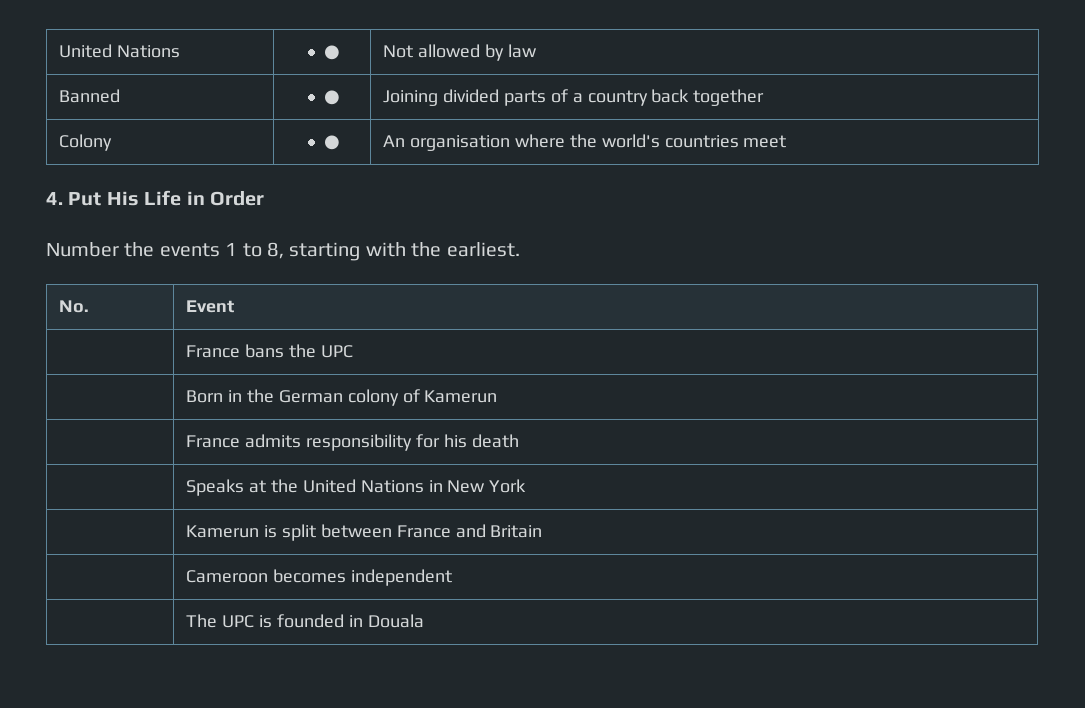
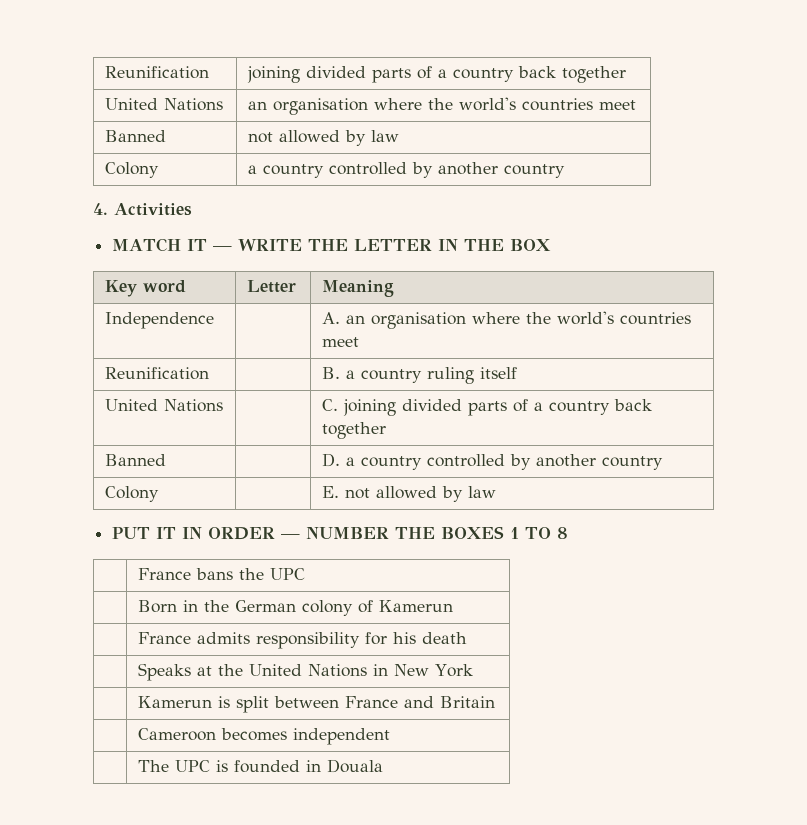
- United Nations | ● | Not allowed by law
- Banned | ● | Joining divided parts of a country back together
- Colony | ● | An organisation where the world's countries meet
- 4. Put His Life in Order
- Number the events 1 to 8, starting with the earliest.
- No. | Event
+ Reunification | joining divided parts of a country back together
+ United Nations | an organisation where the world's countries meet
+ Banned | not allowed by law
+ Colony | a country controlled by another country
+ 4. Activities
+ MATCH IT — WRITE THE LETTER IN THE BOX
+ Key word | Letter | Meaning
+ Independence | | A. an organisation where the world's countries meet
+ Reunification | | B. a country ruling itself
+ United Nations | | C. joining divided parts of a country back together
+ Banned | | D. a country controlled by another country
+ Colony | | E. not allowed by law
+ PUT IT IN ORDER — NUMBER THE BOXES 1 TO 8

